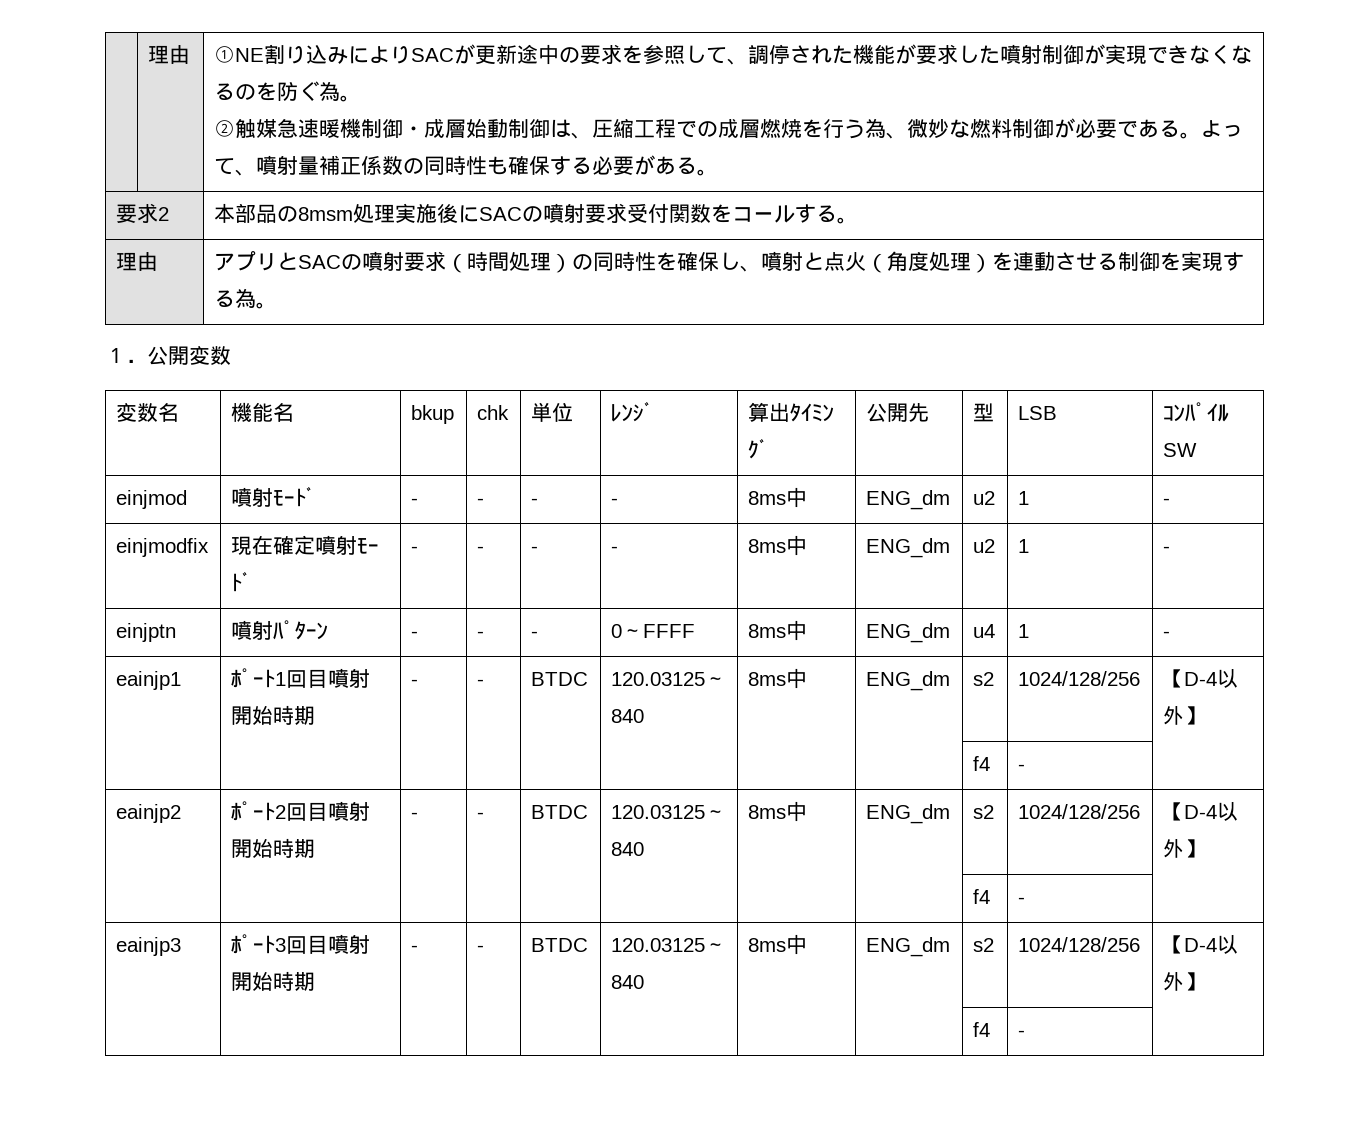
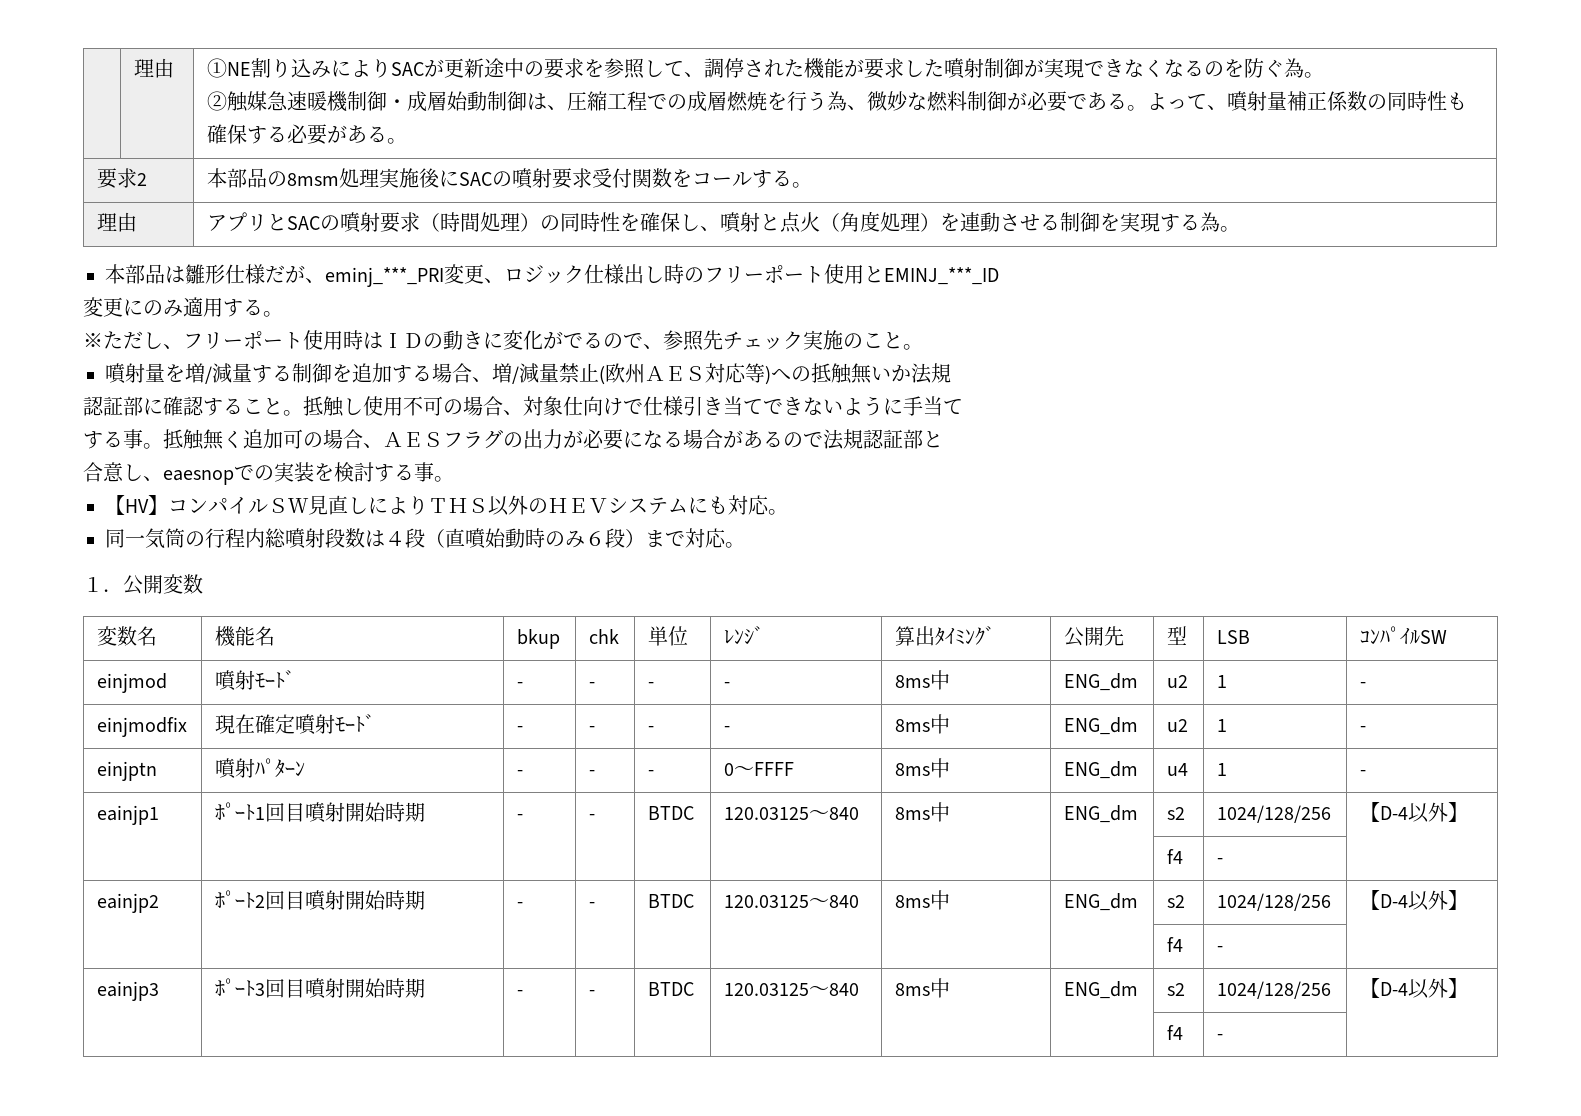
+ 本部品は雛形仕様だが、eminj_***_PRI変更、ロジック仕様出し時のフリーポート使用とEMINJ_***_ID
+ 変更にのみ適用する。
+ ※ただし、フリーポート使用時はＩＤの動きに変化がでるので、参照先チェック実施のこと。
+ 噴射量を増/減量する制御を追加する場合、増/減量禁止(欧州ＡＥＳ対応等)への抵触無いか法規
+ 認証部に確認すること。抵触し使用不可の場合、対象仕向けで仕様引き当てできないように手当て
+ する事。抵触無く追加可の場合、ＡＥＳフラグの出力が必要になる場合があるので法規認証部と
+ 合意し、eaesnopでの実装を検討する事。
+ 【HV】コンパイルＳＷ見直しによりＴＨＳ以外のＨＥＶシステムにも対応。
+ 同一気筒の行程内総噴射段数は４段（直噴始動時のみ６段）まで対応。

